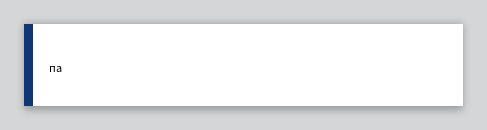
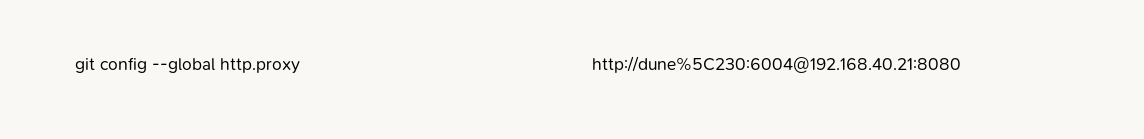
- па
+ git config --global http.proxy http://dune%5C230:6004@192.168.40.21:8080

